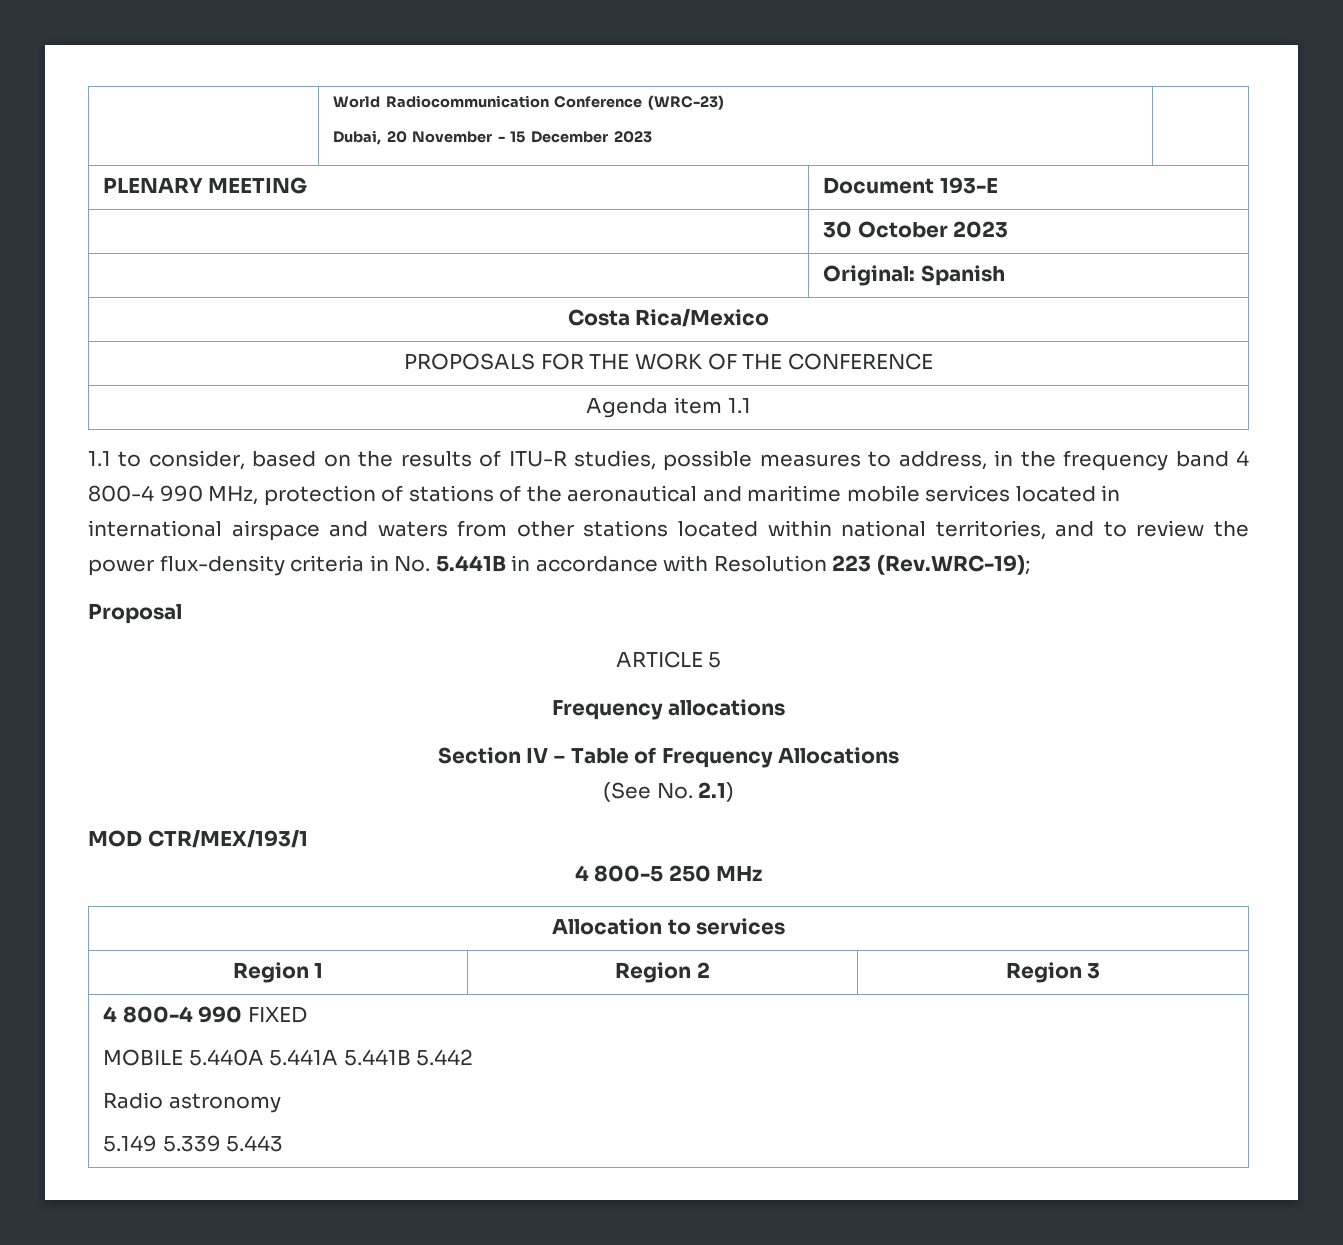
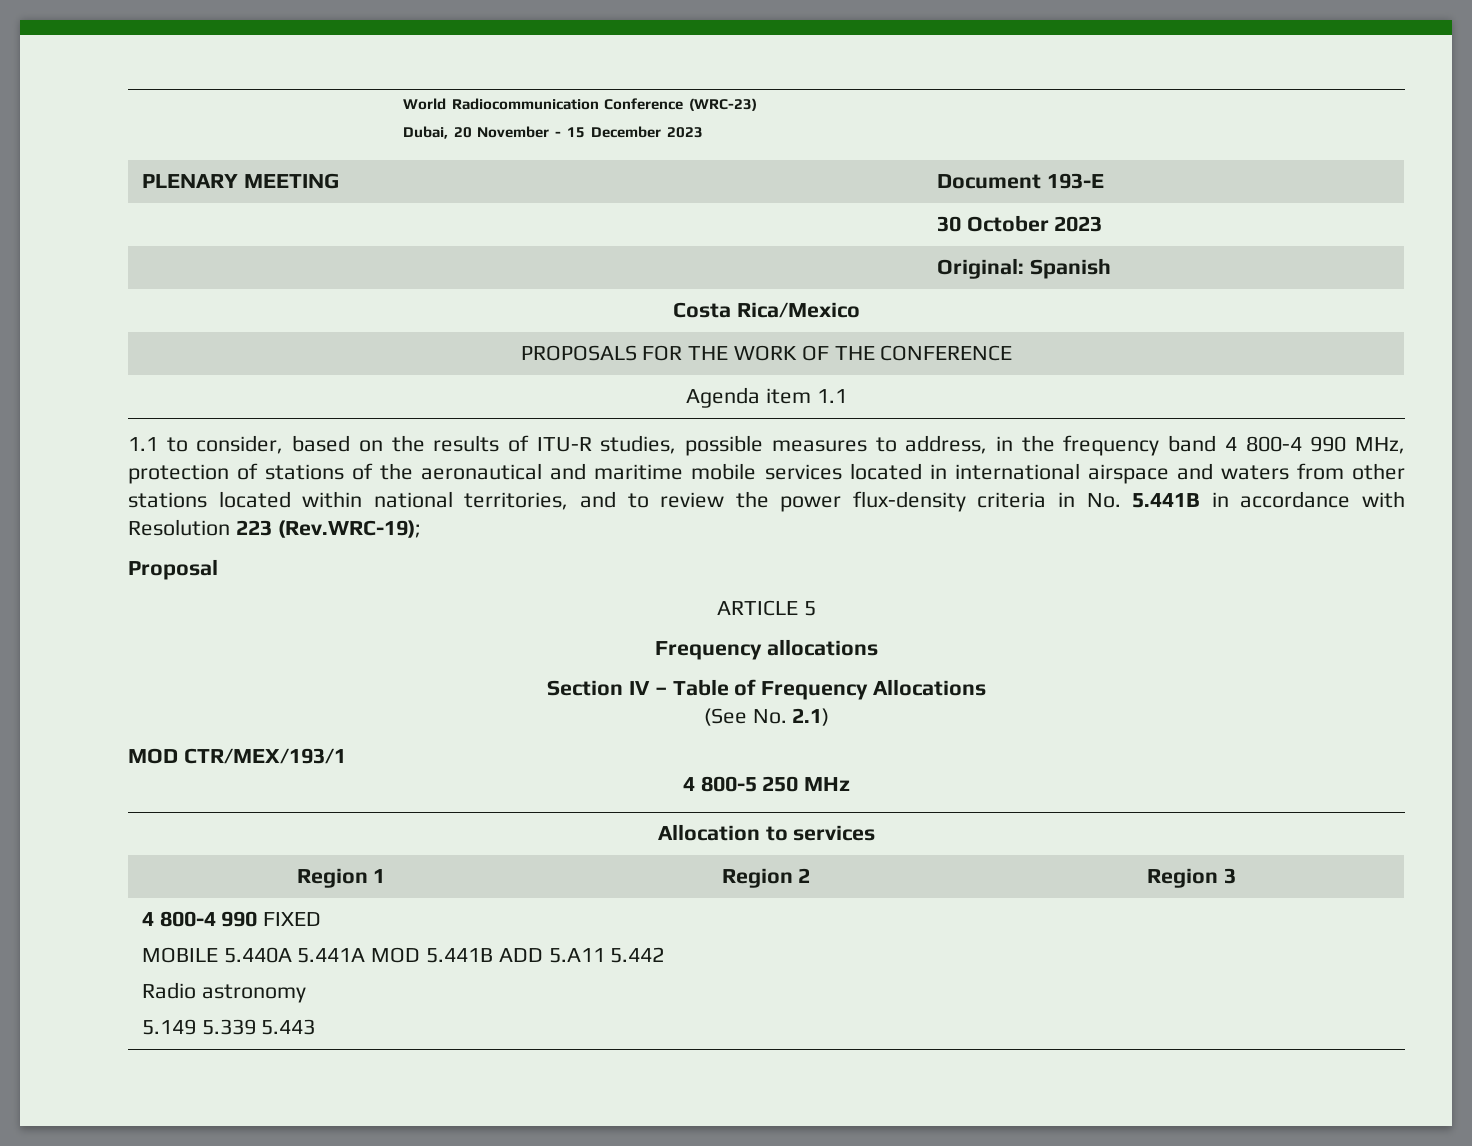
  4 800-4 990 FIXED
- MOBILE 5.440A 5.441A 5.441B 5.442
+ MOBILE 5.440A 5.441A MOD 5.441B ADD 5.A11 5.442

